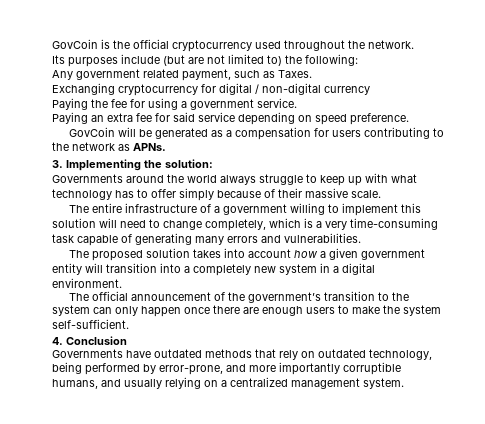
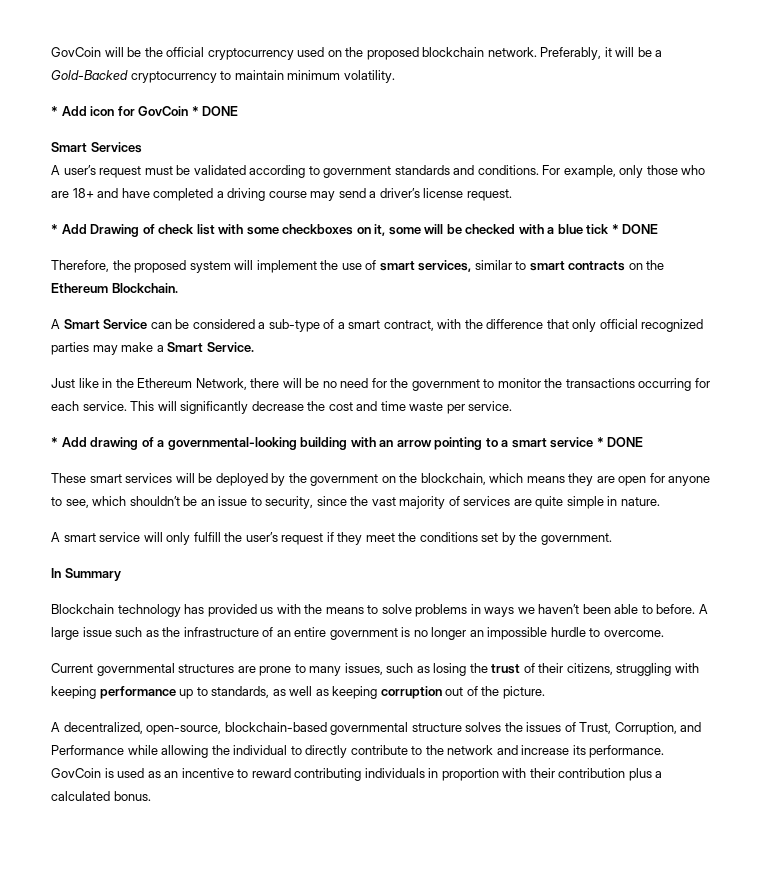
- GovCoin is the official cryptocurrency used throughout the network.
- Its purposes include (but are not limited to) the following:
- Any government related payment, such as Taxes.
- Exchanging cryptocurrency for digital / non-digital currency
- Paying the fee for using a government service.
- Paying an extra fee for said service depending on speed preference.
- GovCoin will be generated as a compensation for users contributing to the network as APNs.
- 3. Implementing the solution:
- Governments around the world always struggle to keep up with what technology has to offer simply because of their massive scale.
- The entire infrastructure of a government willing to implement this solution will need to change completely, which is a very time-consuming task capable of generating many errors and vulnerabilities.
- The proposed solution takes into account how a given government entity will transition into a completely new system in a digital environment.
- The official announcement of the government’s transition to the system can only happen once there are enough users to make the system self-sufficient.
- 4. Conclusion
- Governments have outdated methods that rely on outdated technology, being performed by error-prone, and more importantly corruptible humans, and usually relying on a centralized management system.
+ GovCoin will be the official cryptocurrency used on the proposed blockchain network. Preferably, it will be a Gold-Backed cryptocurrency to maintain minimum volatility.
+ * Add icon for GovCoin * DONE
+ Smart Services
+ A user’s request must be validated according to government standards and conditions. For example, only those who are 18+ and have completed a driving course may send a driver’s license request.
+ * Add Drawing of check list with some checkboxes on it, some will be checked with a blue tick * DONE
+ Therefore, the proposed system will implement the use of smart services, similar to smart contracts on the Ethereum Blockchain.
+ A Smart Service can be considered a sub-type of a smart contract, with the difference that only official recognized parties may make a Smart Service.
+ Just like in the Ethereum Network, there will be no need for the government to monitor the transactions occurring for each service. This will significantly decrease the cost and time waste per service.
+ * Add drawing of a governmental-looking building with an arrow pointing to a smart service * DONE
+ These smart services will be deployed by the government on the blockchain, which means they are open for anyone to see, which shouldn’t be an issue to security, since the vast majority of services are quite simple in nature.
+ A smart service will only fulfill the user’s request if they meet the conditions set by the government.
+ In Summary
+ Blockchain technology has provided us with the means to solve problems in ways we haven’t been able to before. A large issue such as the infrastructure of an entire government is no longer an impossible hurdle to overcome.
+ Current governmental structures are prone to many issues, such as losing the trust of their citizens, struggling with keeping performance up to standards, as well as keeping corruption out of the picture.
+ A decentralized, open-source, blockchain-based governmental structure solves the issues of Trust, Corruption, and Performance while allowing the individual to directly contribute to the network and increase its performance. GovCoin is used as an incentive to reward contributing individuals in proportion with their contribution plus a calculated bonus.

